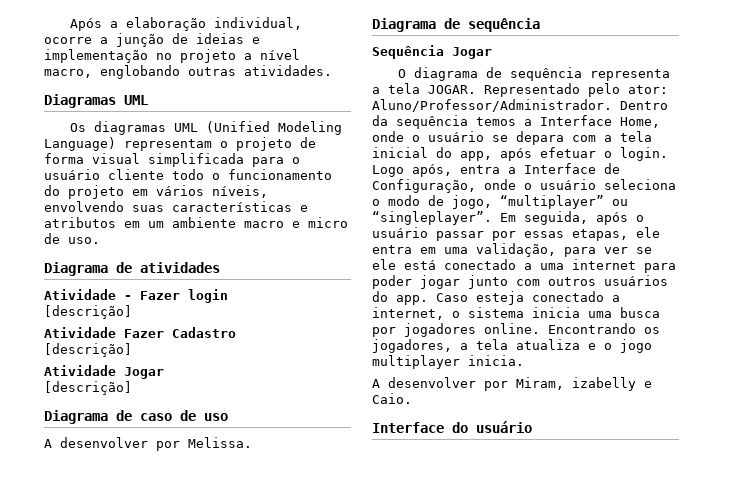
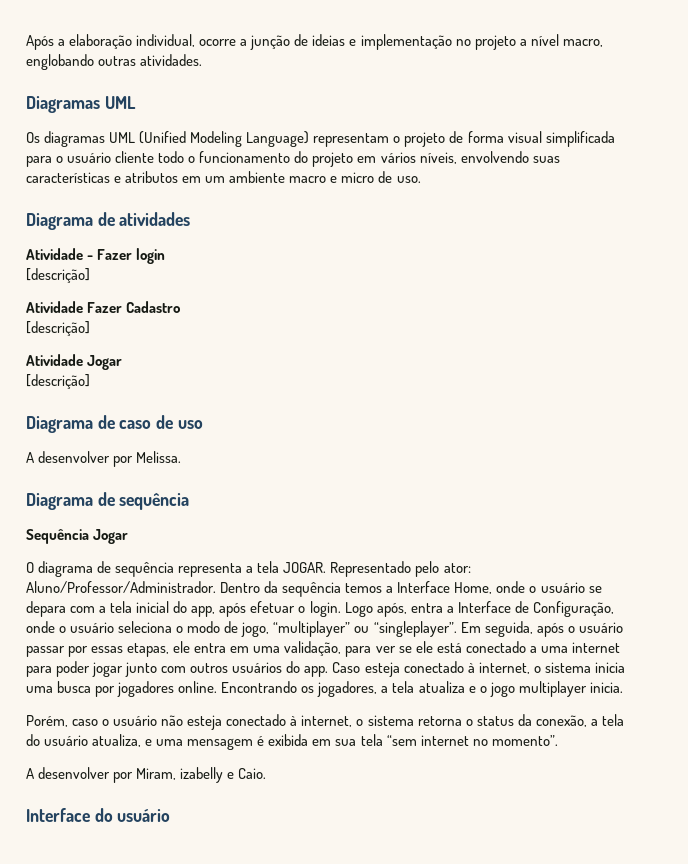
- Caso esteja conectado a internet, o sistema inicia uma busca por jogadores online.
+ Caso esteja conectado à internet, o sistema inicia uma busca por jogadores online.
+ Porém, caso o usuário não esteja conectado à internet, o sistema retorna o status da conexão, a tela do usuário atualiza, e uma mensagem é exibida em sua tela “sem internet no momento”.

